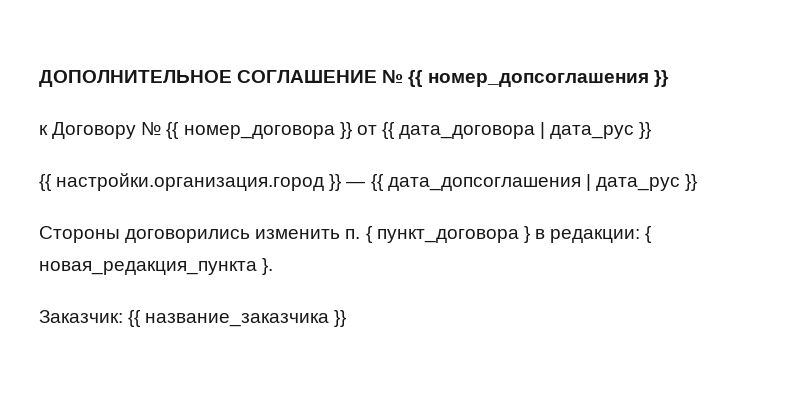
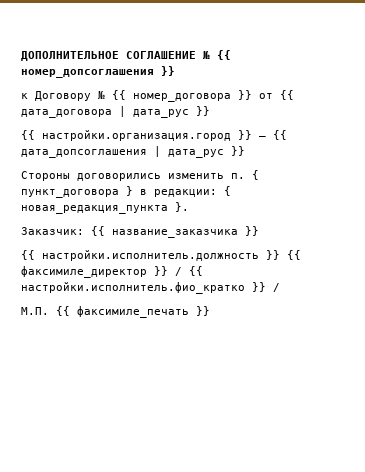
+ {{ настройки.исполнитель.должность }} {{ факсимиле_директор }} / {{ настройки.исполнитель.фио_кратко }} /
+ М.П. {{ факсимиле_печать }}

